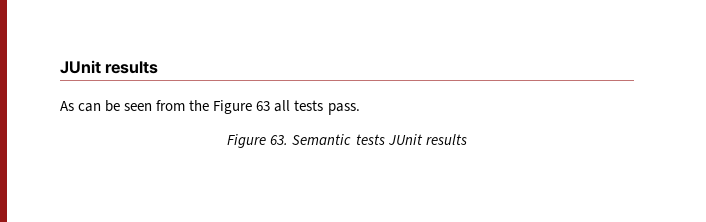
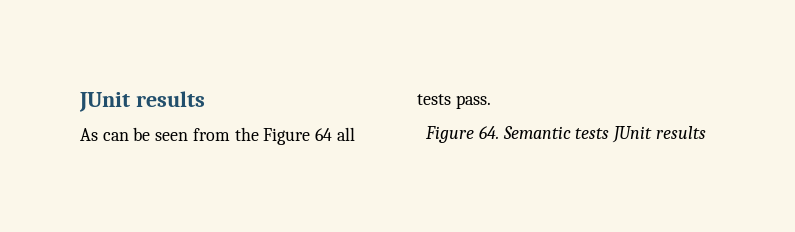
- As can be seen from the Figure 63 all tests pass.
+ As can be seen from the Figure 64 all tests pass.
- Figure 63. Semantic tests JUnit results
+ Figure 64. Semantic tests JUnit results

